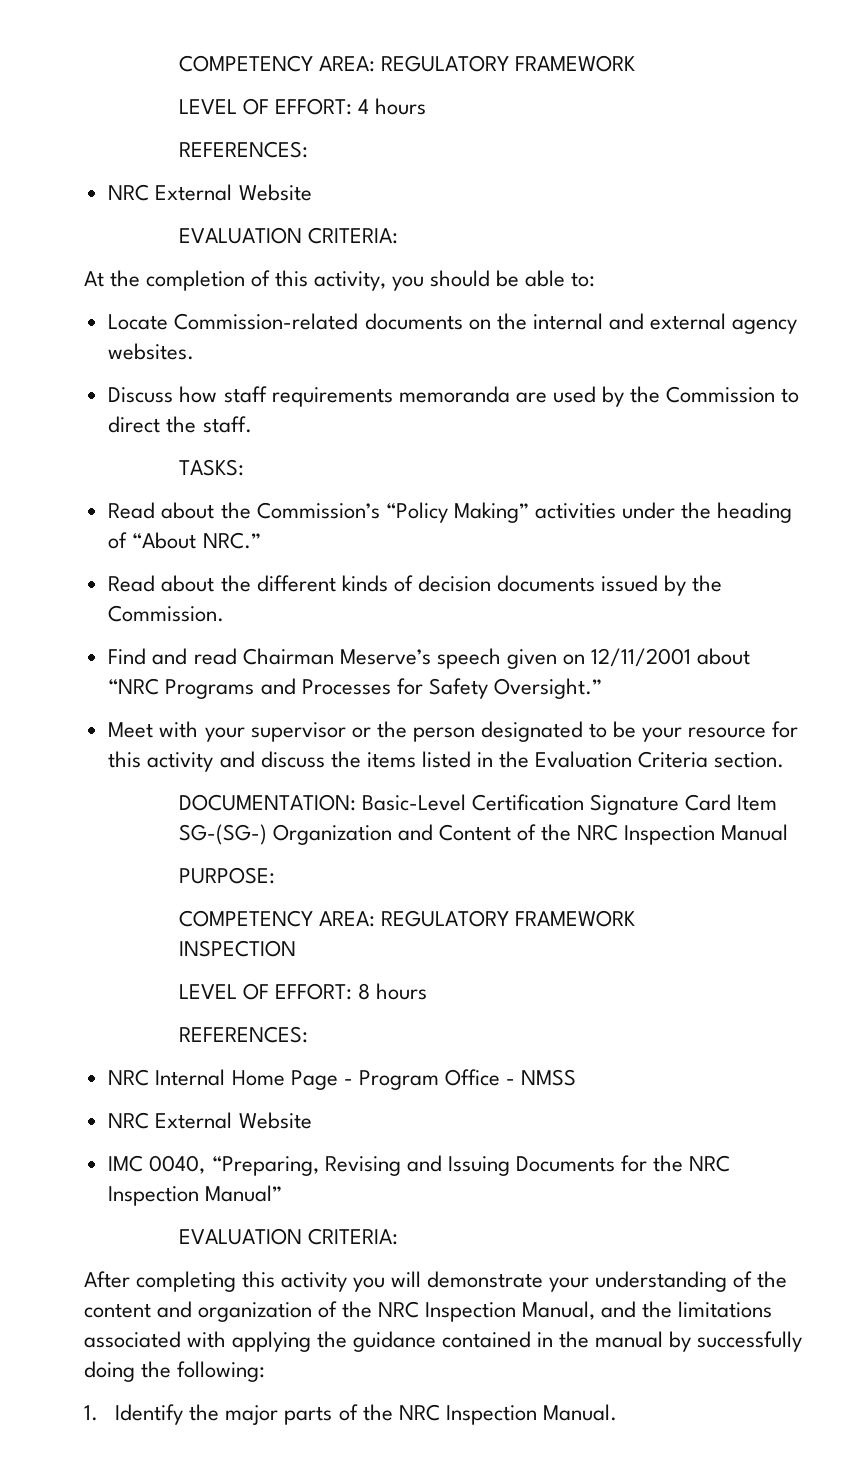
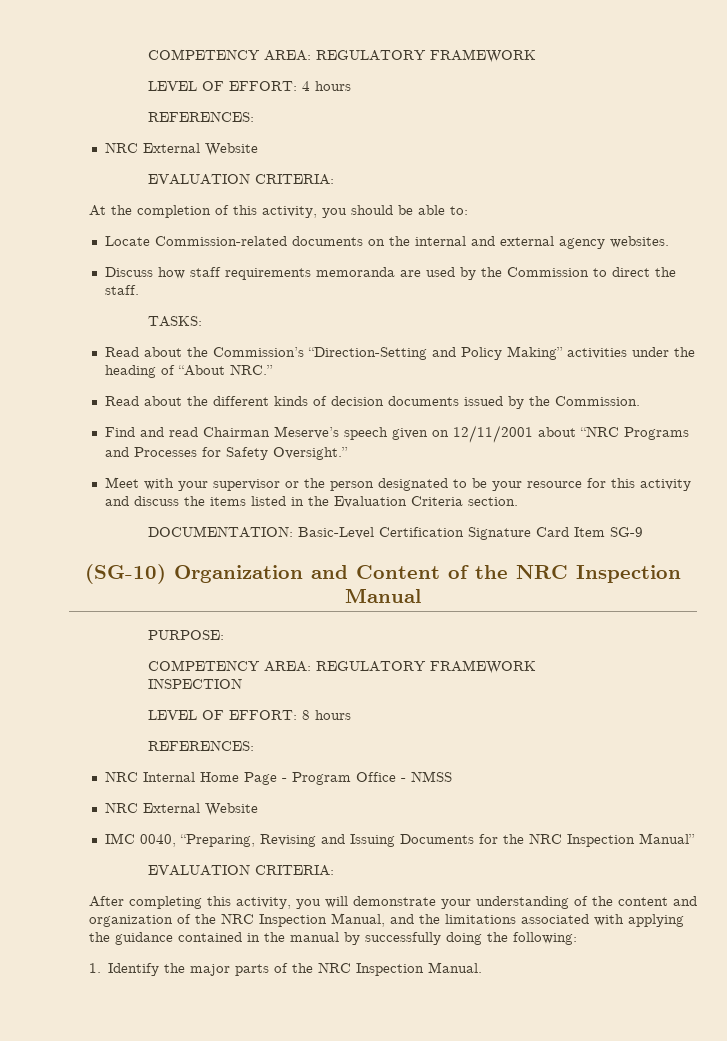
- Read about the Commission’s “Policy Making” activities under the heading of “About NRC.”
+ Read about the Commission’s “Direction-Setting and Policy Making” activities under the heading of “About NRC.”
- DOCUMENTATION: Basic-Level Certification Signature Card Item SG-(SG-) Organization and Content of the NRC Inspection Manual
+ DOCUMENTATION: Basic-Level Certification Signature Card Item SG-9
+ (SG-10) Organization and Content of the NRC Inspection Manual
- After completing this activity you will demonstrate your understanding of the content and organization of the NRC Inspection Manual, and the limitations associated with applying the guidance contained in the manual by successfully doing the following:
+ After completing this activity, you will demonstrate your understanding of the content and organization of the NRC Inspection Manual, and the limitations associated with applying the guidance contained in the manual by successfully doing the following:

